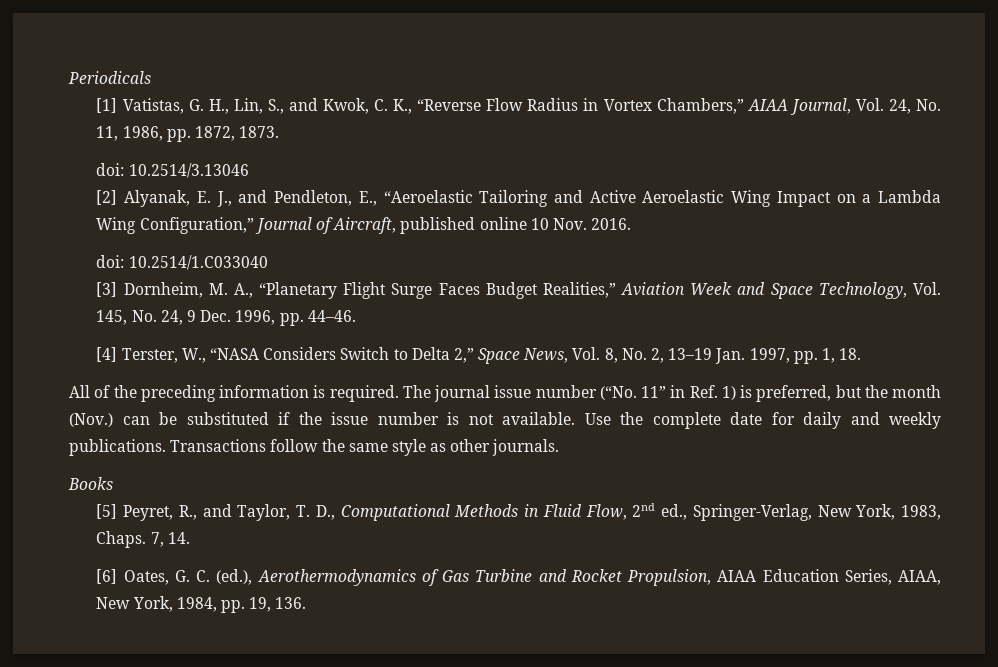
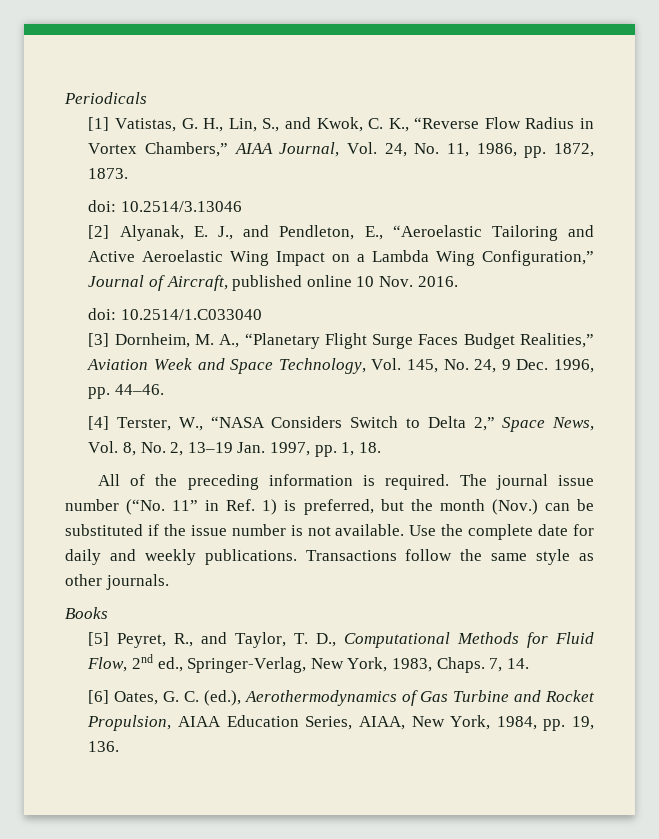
- [5] Peyret, R., and Taylor, T. D., Computational Methods in Fluid Flow, 2nd ed., Springer-Verlag, New York, 1983, Chaps.
+ [5] Peyret, R., and Taylor, T. D., Computational Methods for Fluid Flow, 2nd ed., Springer-Verlag, New York, 1983, Chaps.

